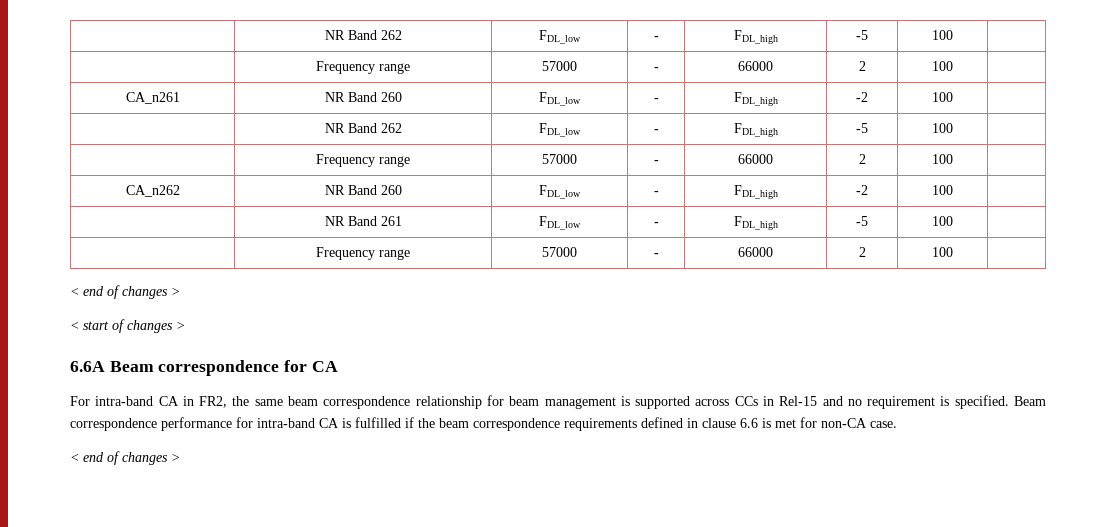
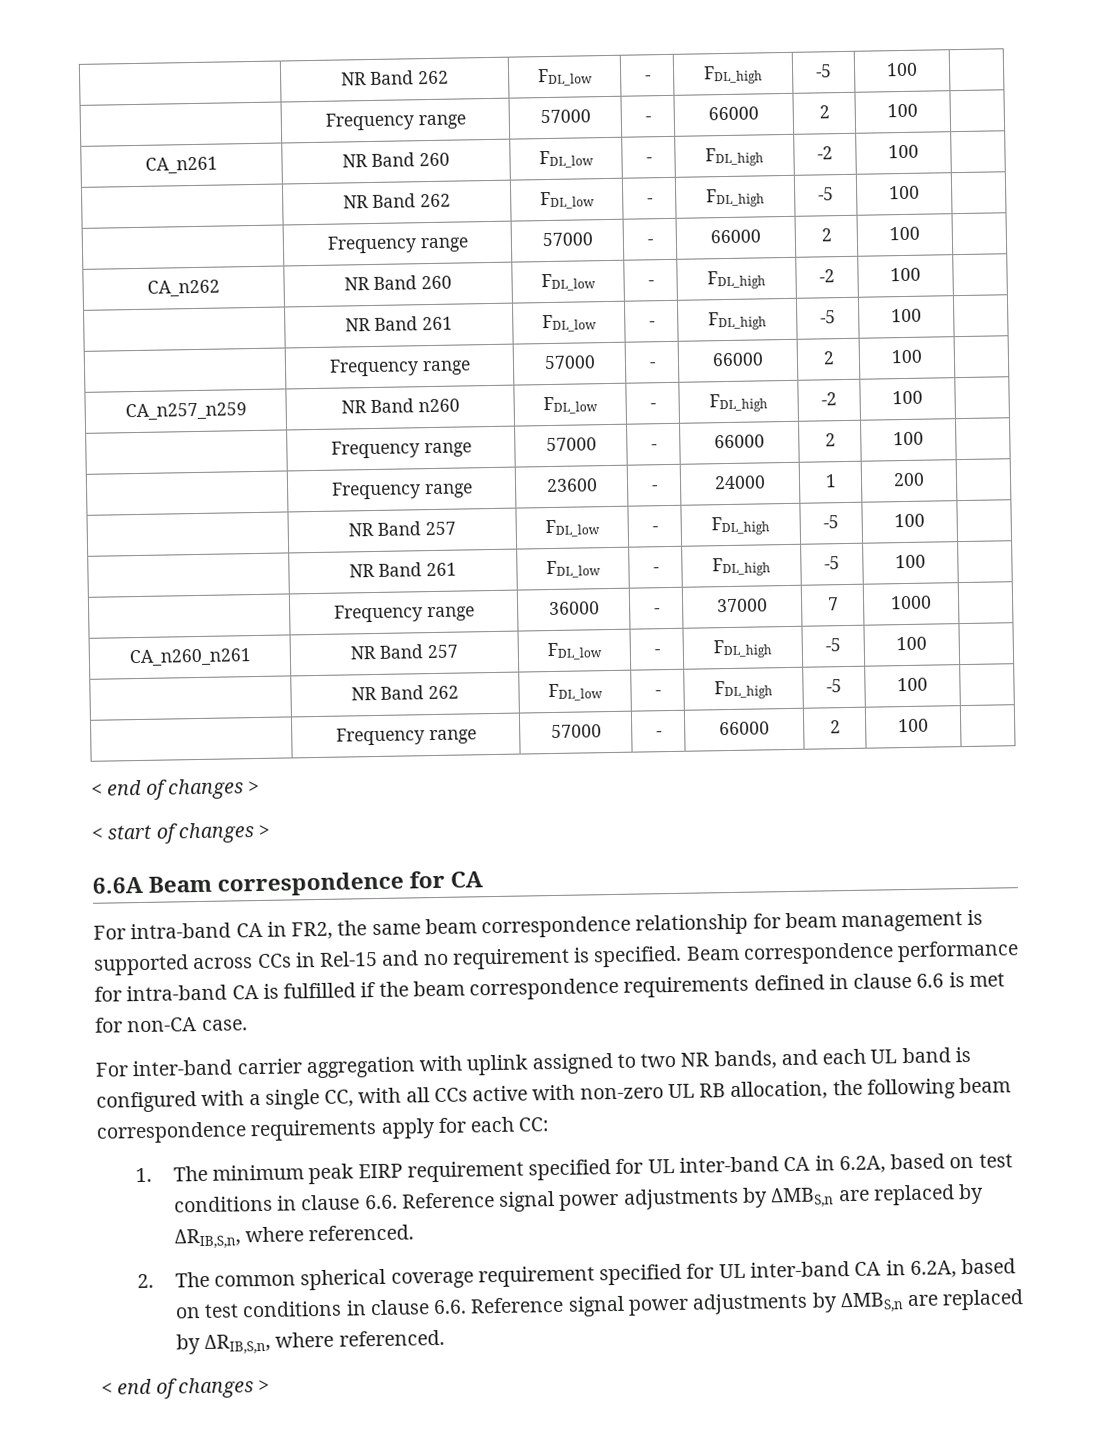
+ CA_n257_n259 | NR Band n260 | FDL_low | - | FDL_high | -2 | 100 |
+ | Frequency range | 57000 | - | 66000 | 2 | 100 |
+ | Frequency range | 23600 | - | 24000 | 1 | 200 |
+ | NR Band 257 | FDL_low | - | FDL_high | -5 | 100 |
+ | NR Band 261 | FDL_low | - | FDL_high | -5 | 100 |
+ | Frequency range | 36000 | - | 37000 | 7 | 1000 |
+ CA_n260_n261 | NR Band 257 | FDL_low | - | FDL_high | -5 | 100 |
+ | NR Band 262 | FDL_low | - | FDL_high | -5 | 100 |
+ | Frequency range | 57000 | - | 66000 | 2 | 100 |
+ For inter-band carrier aggregation with uplink assigned to two NR bands, and each UL band is configured with a single CC, with all CCs active with non-zero UL RB allocation, the following beam correspondence requirements apply for each CC:
+ 1. The minimum peak EIRP requirement specified for UL inter-band CA in 6.2A, based on test conditions in clause 6.6. Reference signal power adjustments by ΔMBS,n are replaced by ΔRIB,S,n, where referenced.
+ 2. The common spherical coverage requirement specified for UL inter-band CA in 6.2A, based on test conditions in clause 6.6. Reference signal power adjustments by ΔMBS,n are replaced by ΔRIB,S,n, where referenced.

